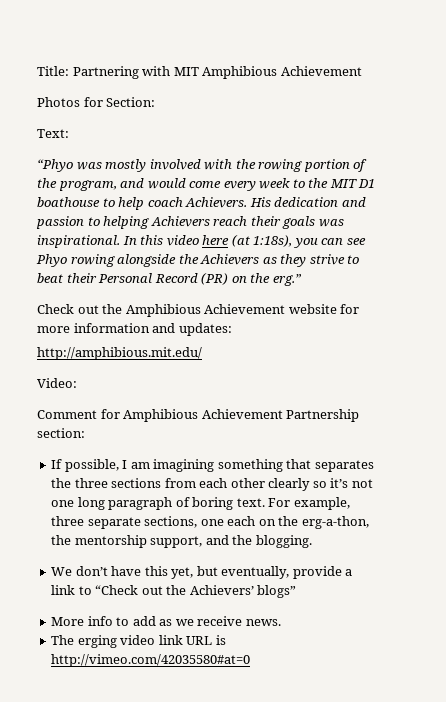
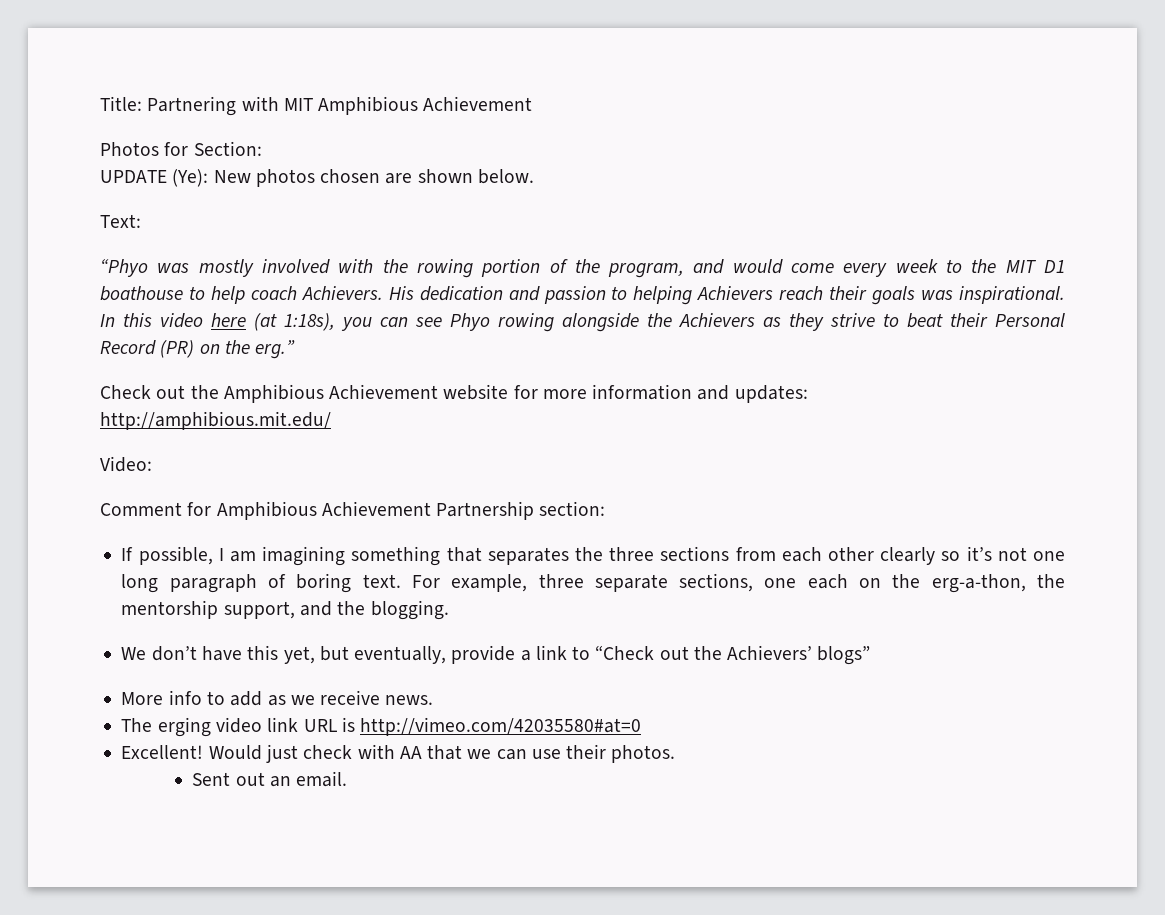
+ UPDATE (Ye): New photos chosen are shown below.
+ Excellent! Would just check with AA that we can use their photos.
+ Sent out an email.

